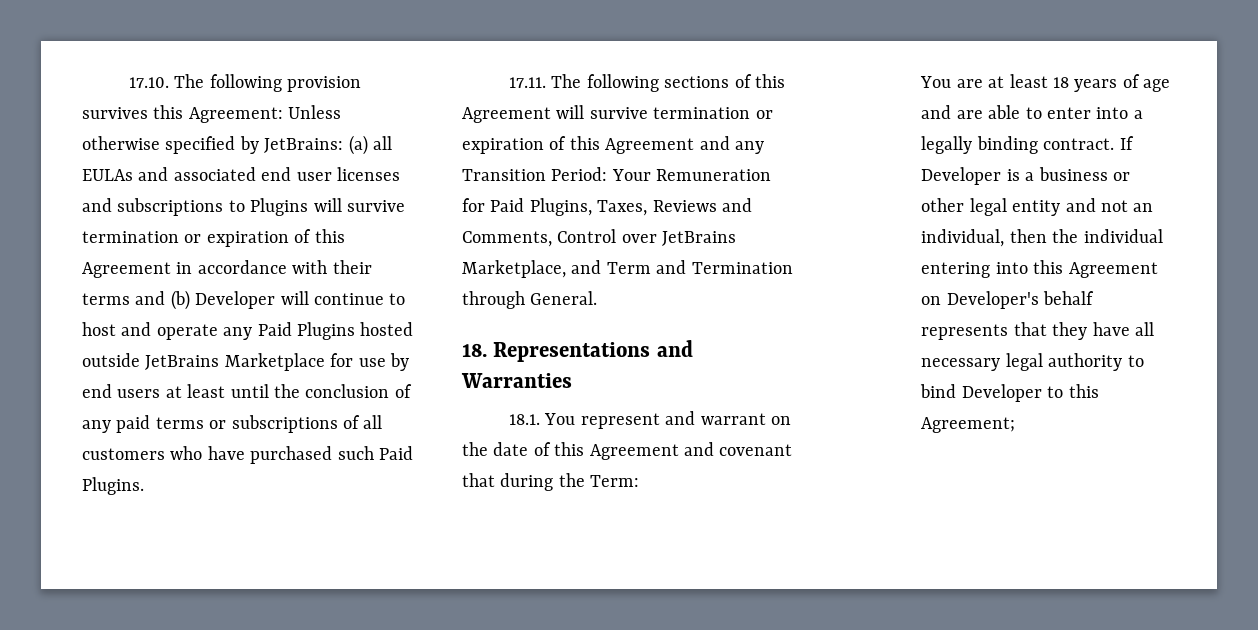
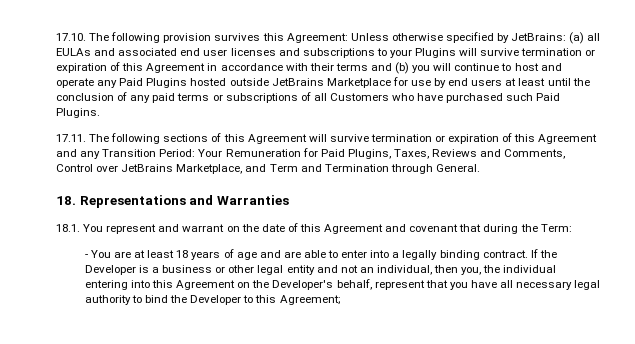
- (a) all EULAs and associated end user licenses and subscriptions to Plugins will survive termination or expiration of this Agreement in accordance with their terms and (b) Developer will continue to host and operate any Paid Plugins hosted outside JetBrains Marketplace for use by end users at least until the conclusion of any paid terms or subscriptions of all customers who have purchased such Paid Plugins.
+ (a) all EULAs and associated end user licenses and subscriptions to your Plugins will survive termination or expiration of this Agreement in accordance with their terms and (b) you will continue to host and operate any Paid Plugins hosted outside JetBrains Marketplace for use by end users at least until the conclusion of any paid terms or subscriptions of all Customers who have purchased such Paid Plugins.
- You are at least 18 years of age and are able to enter into a legally binding contract.
+ - You are at least 18 years of age and are able to enter into a legally binding contract.
- If Developer is a business or other legal entity and not an individual, then the individual entering into this Agreement on Developer's behalf represents that they have all necessary legal authority to bind Developer to this Agreement;
+ If the Developer is a business or other legal entity and not an individual, then you, the individual entering into this Agreement on the Developer's behalf, represent that you have all necessary legal authority to bind the Developer to this Agreement;

